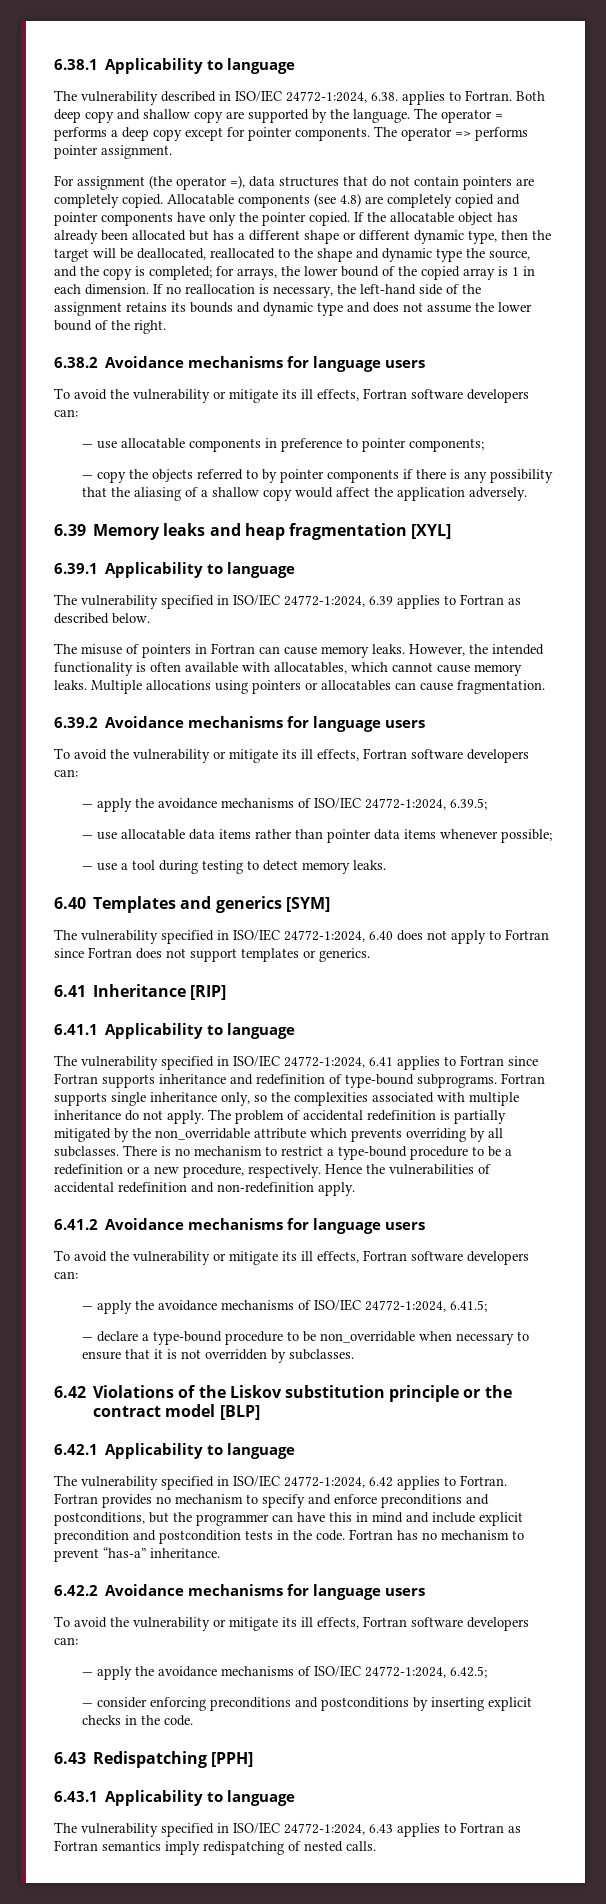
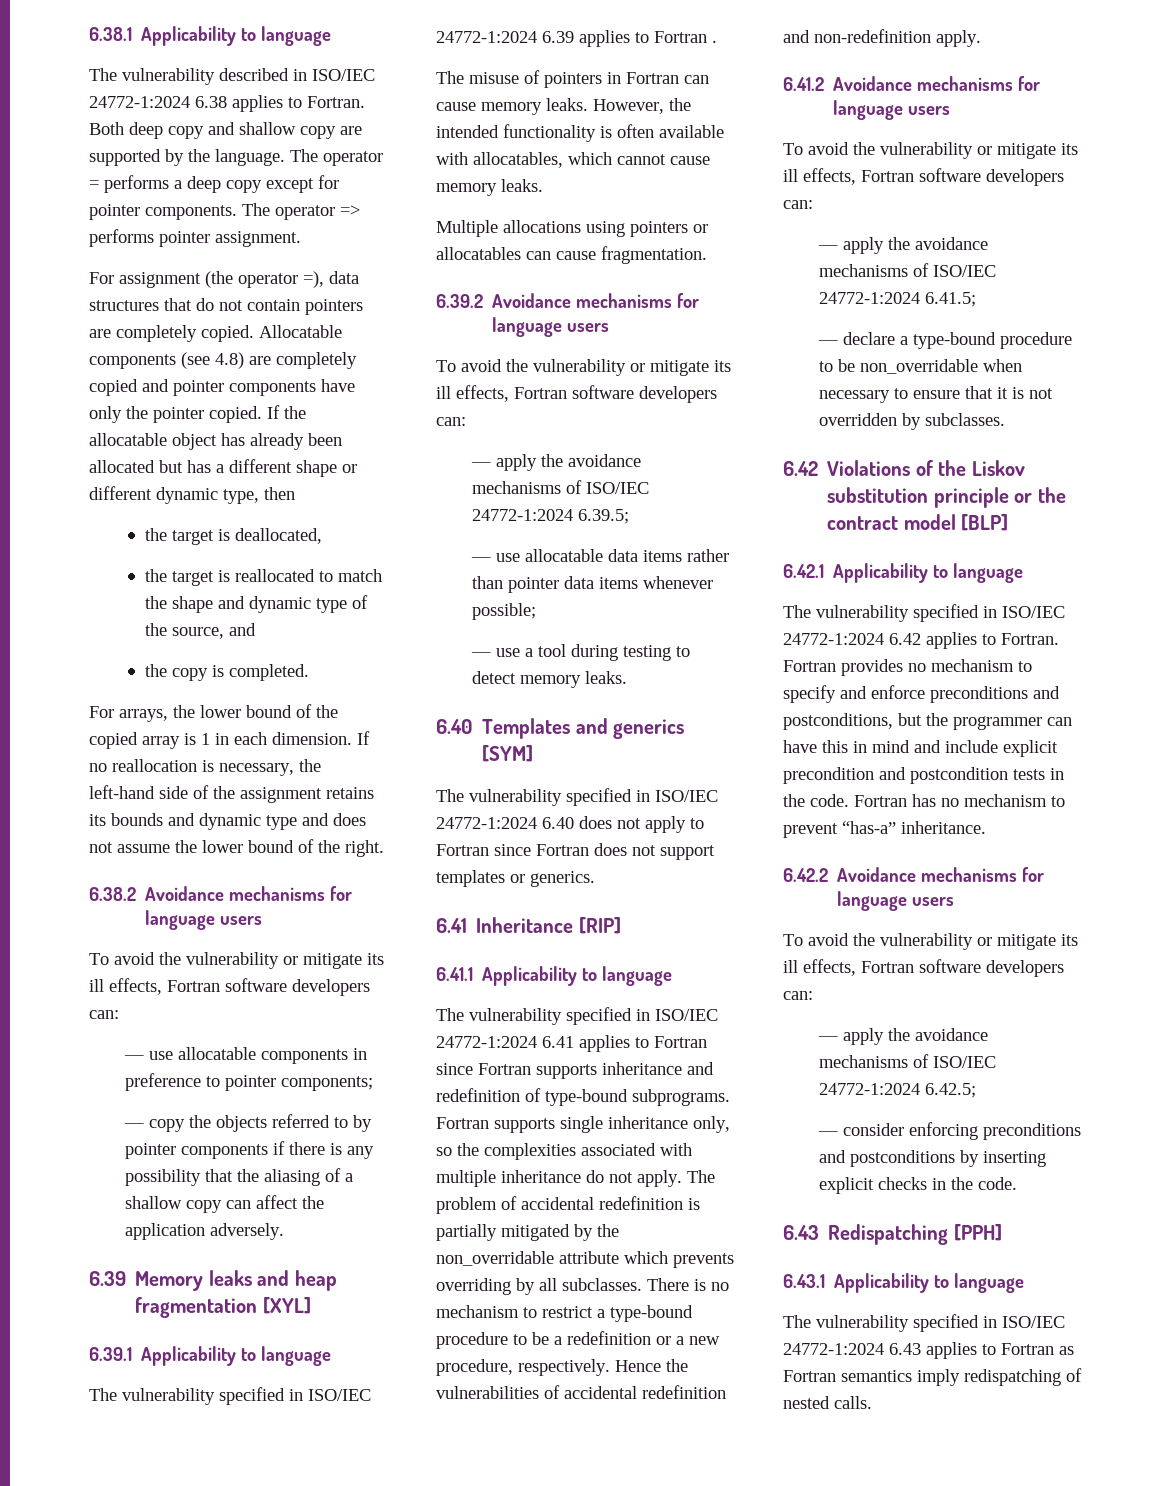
- The vulnerability described in ISO/IEC 24772-1:2024, 6.38. applies to Fortran.
+ The vulnerability described in ISO/IEC 24772-1:2024 6.38 applies to Fortran.
- If the allocatable object has already been allocated but has a different shape or different dynamic type, then the target will be deallocated, reallocated to the shape and dynamic type the source, and the copy is completed; for arrays, the lower bound of the copied array is 1 in each dimension.
+ If the allocatable object has already been allocated but has a different shape or different dynamic type, then
+ the target is deallocated,
+ the target is reallocated to match the shape and dynamic type of the source, and
+ the copy is completed.
+ For arrays, the lower bound of the copied array is 1 in each dimension.
- — copy the objects referred to by pointer components if there is any possibility that the aliasing of a shallow copy would affect the application adversely.
+ — copy the objects referred to by pointer components if there is any possibility that the aliasing of a shallow copy can affect the application adversely.
- The vulnerability specified in ISO/IEC 24772-1:2024, 6.39 applies to Fortran as described below.
+ The vulnerability specified in ISO/IEC 24772-1:2024 6.39 applies to Fortran .
- However, the intended functionality is often available with allocatables, which cannot cause memory leaks. Multiple allocations using pointers or allocatables can cause fragmentation.
+ However, the intended functionality is often available with allocatables, which cannot cause memory leaks.
+ Multiple allocations using pointers or allocatables can cause fragmentation.
- — apply the avoidance mechanisms of ISO/IEC 24772-1:2024, 6.39.5;
+ — apply the avoidance mechanisms of ISO/IEC 24772-1:2024 6.39.5;
- The vulnerability specified in ISO/IEC 24772-1:2024, 6.40 does not apply to Fortran since Fortran does not support templates or generics.
+ The vulnerability specified in ISO/IEC 24772-1:2024 6.40 does not apply to Fortran since Fortran does not support templates or generics.
- The vulnerability specified in ISO/IEC 24772-1:2024, 6.41 applies to Fortran since Fortran supports inheritance and redefinition of type-bound subprograms.
+ The vulnerability specified in ISO/IEC 24772-1:2024 6.41 applies to Fortran since Fortran supports inheritance and redefinition of type-bound subprograms.
- — apply the avoidance mechanisms of ISO/IEC 24772-1:2024, 6.41.5;
+ — apply the avoidance mechanisms of ISO/IEC 24772-1:2024 6.41.5;
- The vulnerability specified in ISO/IEC 24772-1:2024, 6.42 applies to Fortran.
+ The vulnerability specified in ISO/IEC 24772-1:2024 6.42 applies to Fortran.
- — apply the avoidance mechanisms of ISO/IEC 24772-1:2024, 6.42.5;
+ — apply the avoidance mechanisms of ISO/IEC 24772-1:2024 6.42.5;
- The vulnerability specified in ISO/IEC 24772-1:2024, 6.43 applies to Fortran as Fortran semantics imply redispatching of nested calls.
+ The vulnerability specified in ISO/IEC 24772-1:2024 6.43 applies to Fortran as Fortran semantics imply redispatching of nested calls.

